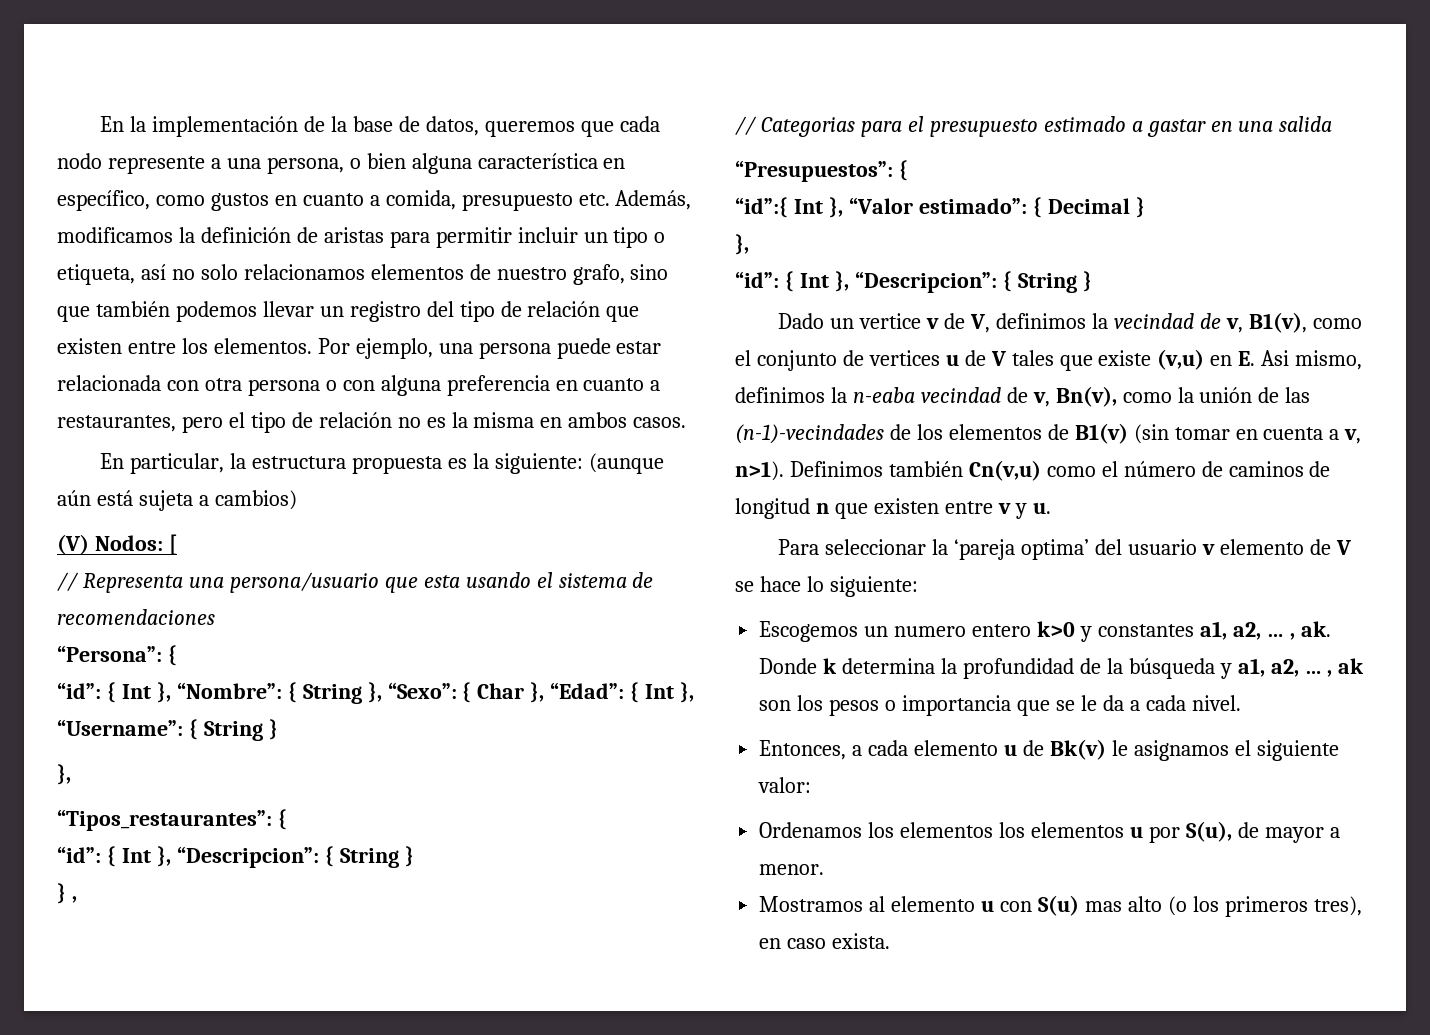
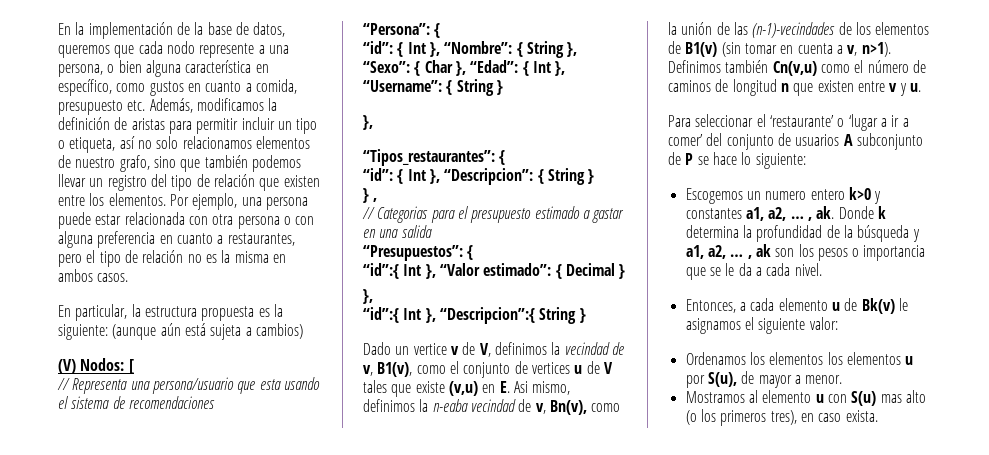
  “id”:{ Int }, “Valor estimado”: { Decimal }
  },
- “id”: { Int }, “Descripcion”: { String }
+ “id”:{ Int }, “Descripcion”:{ String }
- Para seleccionar la ‘pareja optima’ del usuario v elemento de V se hace lo siguiente:
+ Para seleccionar el ‘restaurante’ o ‘lugar a ir a comer’ del conjunto de usuarios A subconjunto de P se hace lo siguiente:

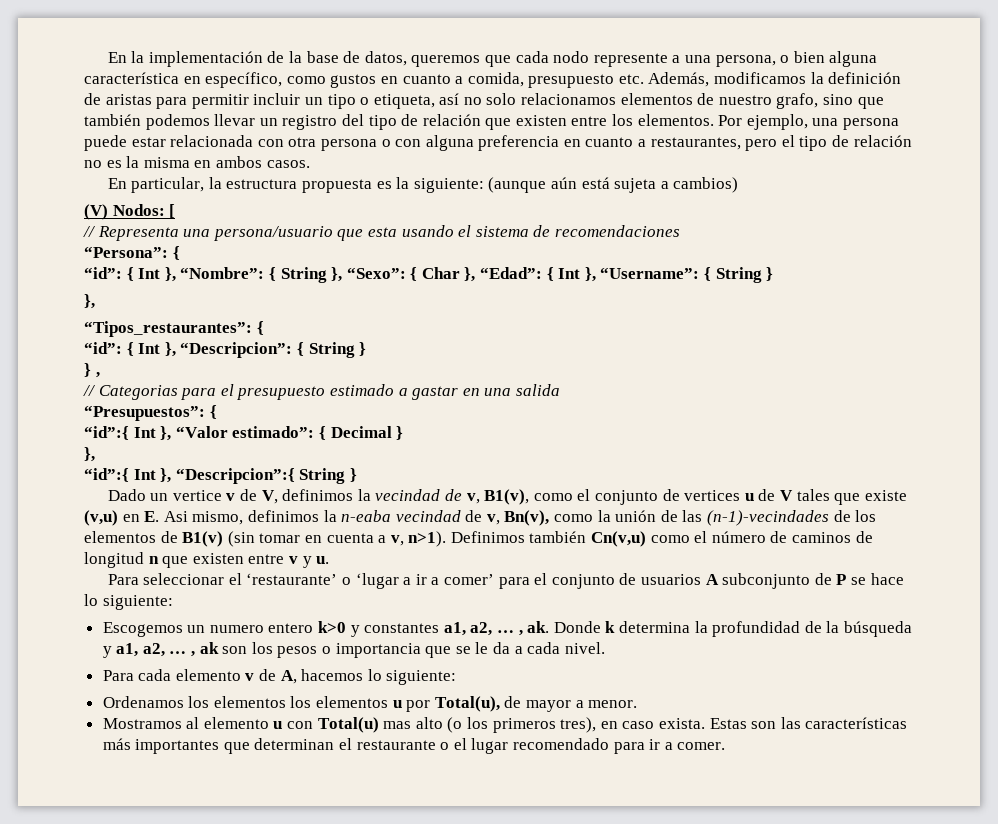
- Para seleccionar el ‘restaurante’ o ‘lugar a ir a comer’ del conjunto de usuarios A subconjunto de P se hace lo siguiente:
+ Para seleccionar el ‘restaurante’ o ‘lugar a ir a comer’ para el conjunto de usuarios A subconjunto de P se hace lo siguiente:
- Entonces, a cada elemento u de Bk(v) le asignamos el siguiente valor:
+ Para cada elemento v de A, hacemos lo siguiente:
- Ordenamos los elementos los elementos u por S(u), de mayor a menor.
+ Ordenamos los elementos los elementos u por Total(u), de mayor a menor.
- Mostramos al elemento u con S(u) mas alto (o los primeros tres), en caso exista.
+ Mostramos al elemento u con Total(u) mas alto (o los primeros tres), en caso exista.
+ Estas son las características más importantes que determinan el restaurante o el lugar recomendado para ir a comer.

